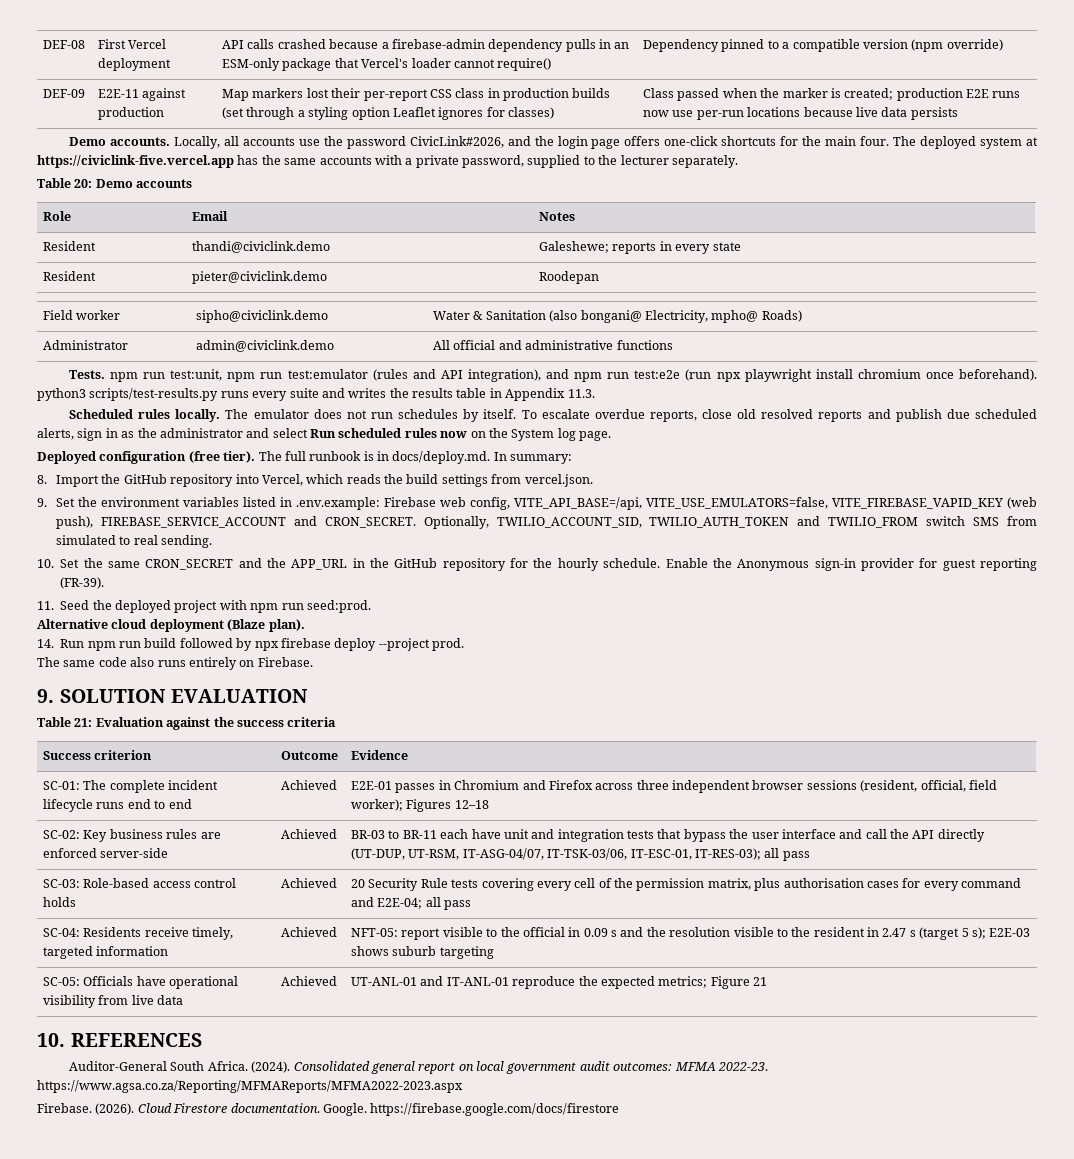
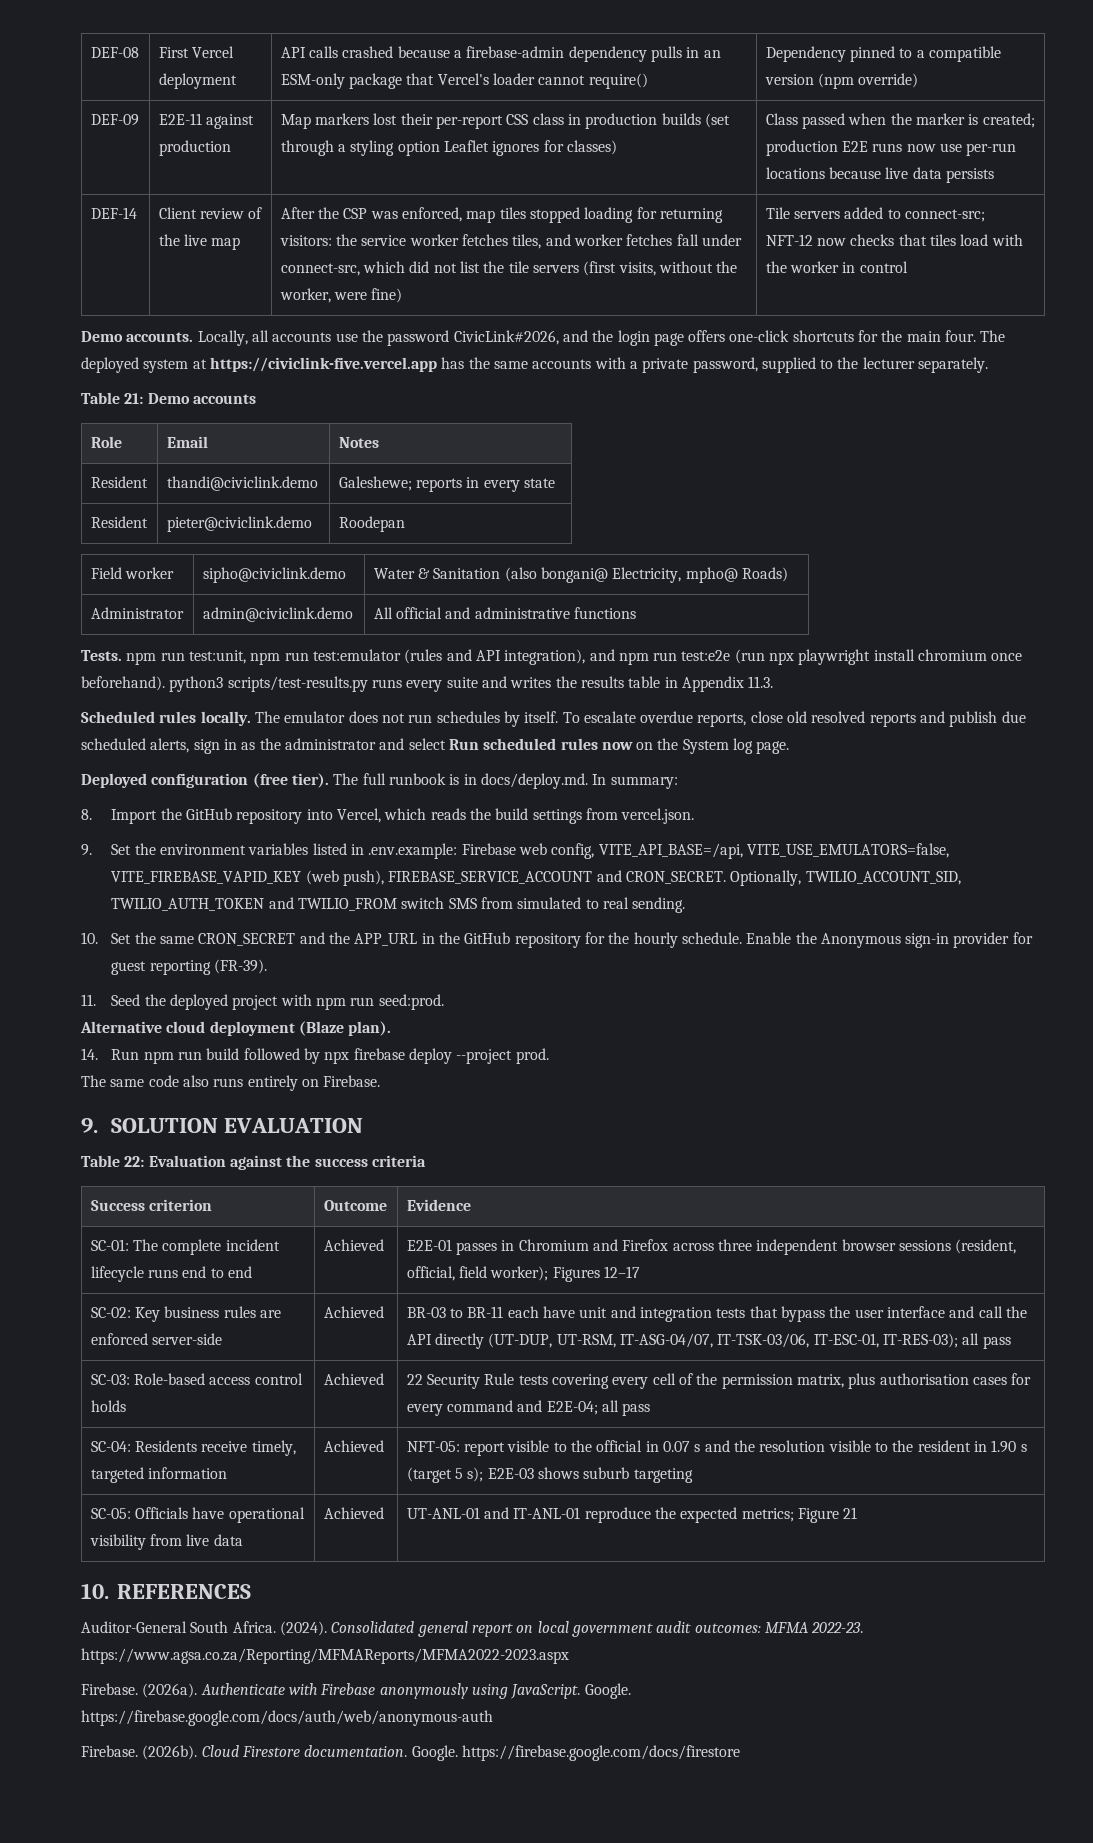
+ DEF-14 | Client review of the live map | After the CSP was enforced, map tiles stopped loading for returning visitors: the service worker fetches tiles, and worker fetches fall under connect-src, which did not list the tile servers (first visits, without the worker, were fine) | Tile servers added to connect-src; NFT-12 now checks that tiles load with the worker in control
- Table 20: Demo accounts
+ Table 21: Demo accounts
- Table 21: Evaluation against the success criteria
+ Table 22: Evaluation against the success criteria
- SC-01: The complete incident lifecycle runs end to end | Achieved | E2E-01 passes in Chromium and Firefox across three independent browser sessions (resident, official, field worker); Figures 12–18
+ SC-01: The complete incident lifecycle runs end to end | Achieved | E2E-01 passes in Chromium and Firefox across three independent browser sessions (resident, official, field worker); Figures 12–17
- SC-03: Role-based access control holds | Achieved | 20 Security Rule tests covering every cell of the permission matrix, plus authorisation cases for every command and E2E-04; all pass
+ SC-03: Role-based access control holds | Achieved | 22 Security Rule tests covering every cell of the permission matrix, plus authorisation cases for every command and E2E-04; all pass
- SC-04: Residents receive timely, targeted information | Achieved | NFT-05: report visible to the official in 0.09 s and the resolution visible to the resident in 2.47 s (target 5 s); E2E-03 shows suburb targeting
+ SC-04: Residents receive timely, targeted information | Achieved | NFT-05: report visible to the official in 0.07 s and the resolution visible to the resident in 1.90 s (target 5 s); E2E-03 shows suburb targeting
- (2026).
+ (2026a). Authenticate with Firebase anonymously using JavaScript. Google. https://firebase.google.com/docs/auth/web/anonymous-auth
+ Firebase. (2026b).

